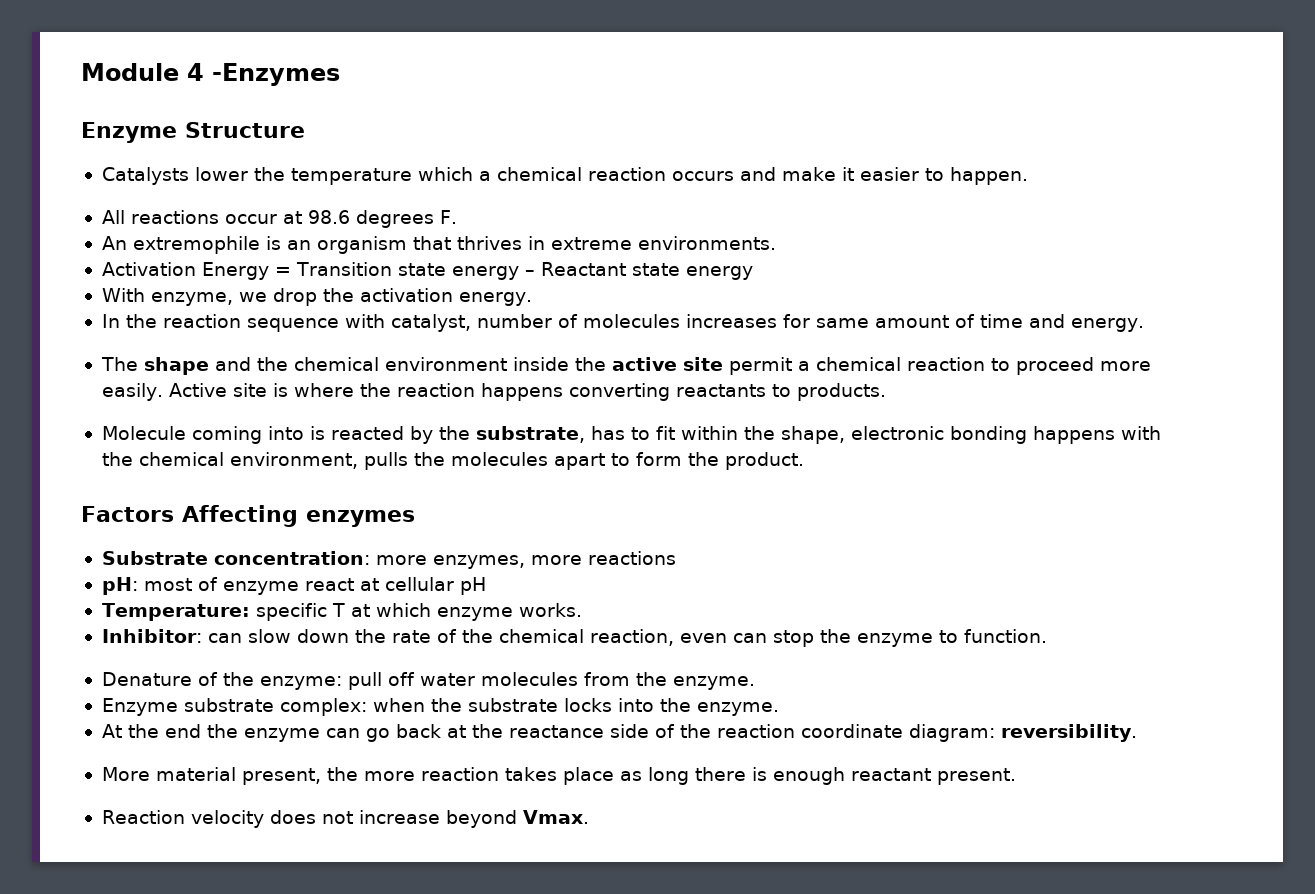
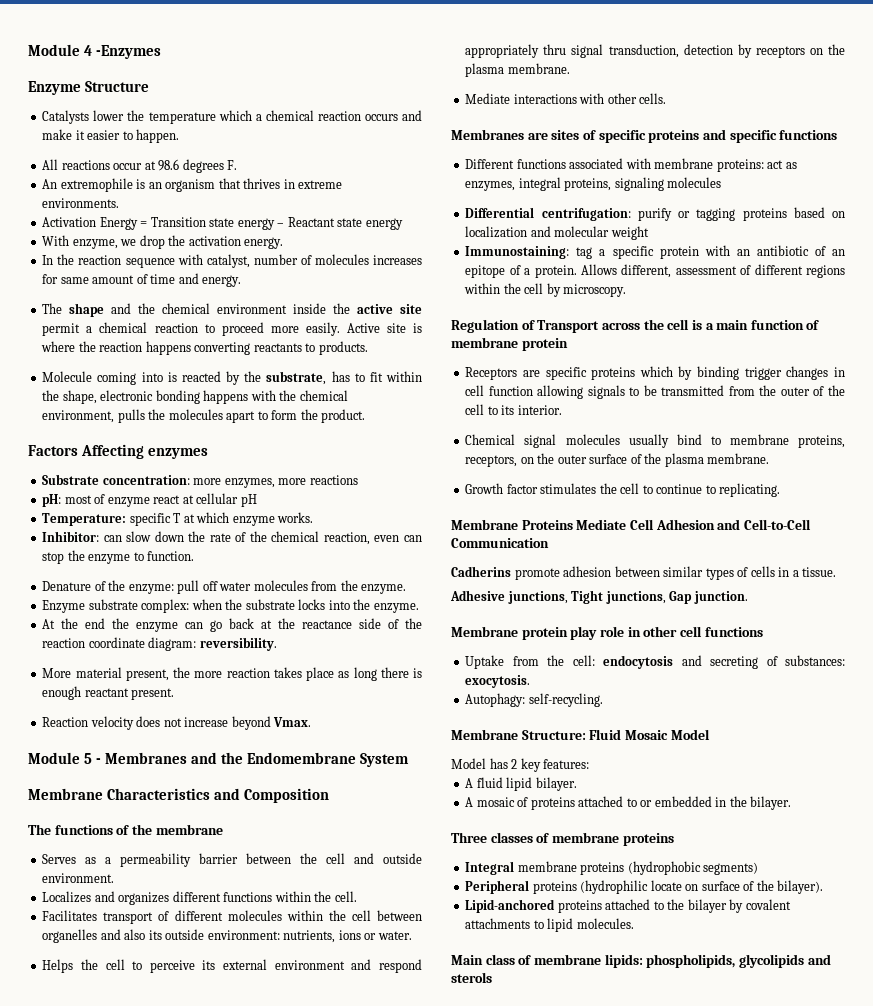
+ Module 5 - Membranes and the Endomembrane System
+ Membrane Characteristics and Composition
+ The functions of the membrane
+ Serves as a permeability barrier between the cell and outside environment.
+ Localizes and organizes different functions within the cell.
+ Facilitates transport of different molecules within the cell between organelles and also its outside environment: nutrients, ions or water.
+ Helps the cell to perceive its external environment and respond appropriately thru signal transduction, detection by receptors on the plasma membrane.
+ Mediate interactions with other cells.
+ Membranes are sites of specific proteins and specific functions
+ Different functions associated with membrane proteins: act as enzymes, integral proteins, signaling molecules
+ Differential centrifugation: purify or tagging proteins based on localization and molecular weight
+ Immunostaining: tag a specific protein with an antibiotic of an epitope of a protein. Allows different, assessment of different regions within the cell by microscopy.
+ Regulation of Transport across the cell is a main function of membrane protein
+ Receptors are specific proteins which by binding trigger changes in cell function allowing signals to be transmitted from the outer of the cell to its interior.
+ Chemical signal molecules usually bind to membrane proteins, receptors, on the outer surface of the plasma membrane.
+ Growth factor stimulates the cell to continue to replicating.
+ Membrane Proteins Mediate Cell Adhesion and Cell-to-Cell Communication
+ Cadherins promote adhesion between similar types of cells in a tissue.
+ Adhesive junctions, Tight junctions, Gap junction.
+ Membrane protein play role in other cell functions
+ Uptake from the cell: endocytosis and secreting of substances: exocytosis.
+ Autophagy: self-recycling.
+ Membrane Structure: Fluid Mosaic Model
+ Model has 2 key features:
+ A fluid lipid bilayer.
+ A mosaic of proteins attached to or embedded in the bilayer.
+ Three classes of membrane proteins
+ Integral membrane proteins (hydrophobic segments)
+ Peripheral proteins (hydrophilic locate on surface of the bilayer).
+ Lipid-anchored proteins attached to the bilayer by covalent attachments to lipid molecules.
+ Main class of membrane lipids: phospholipids, glycolipids and sterols

